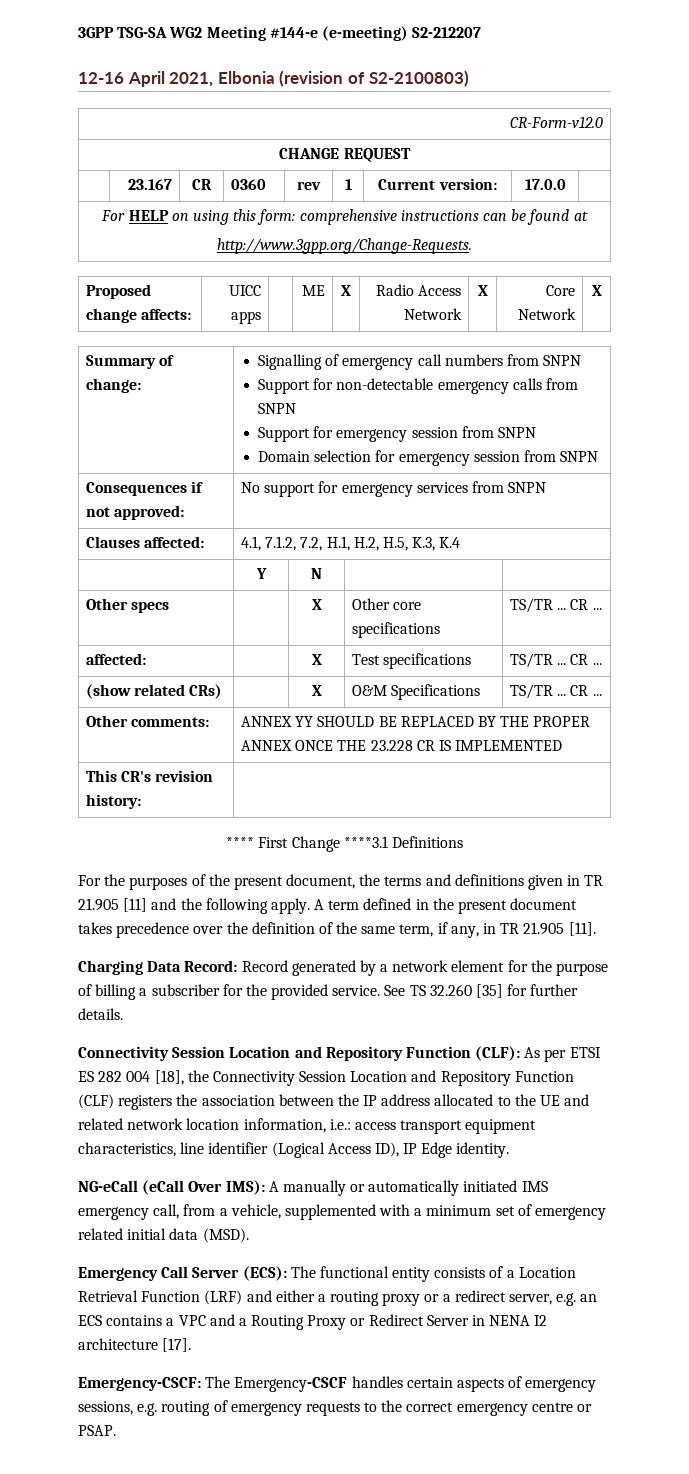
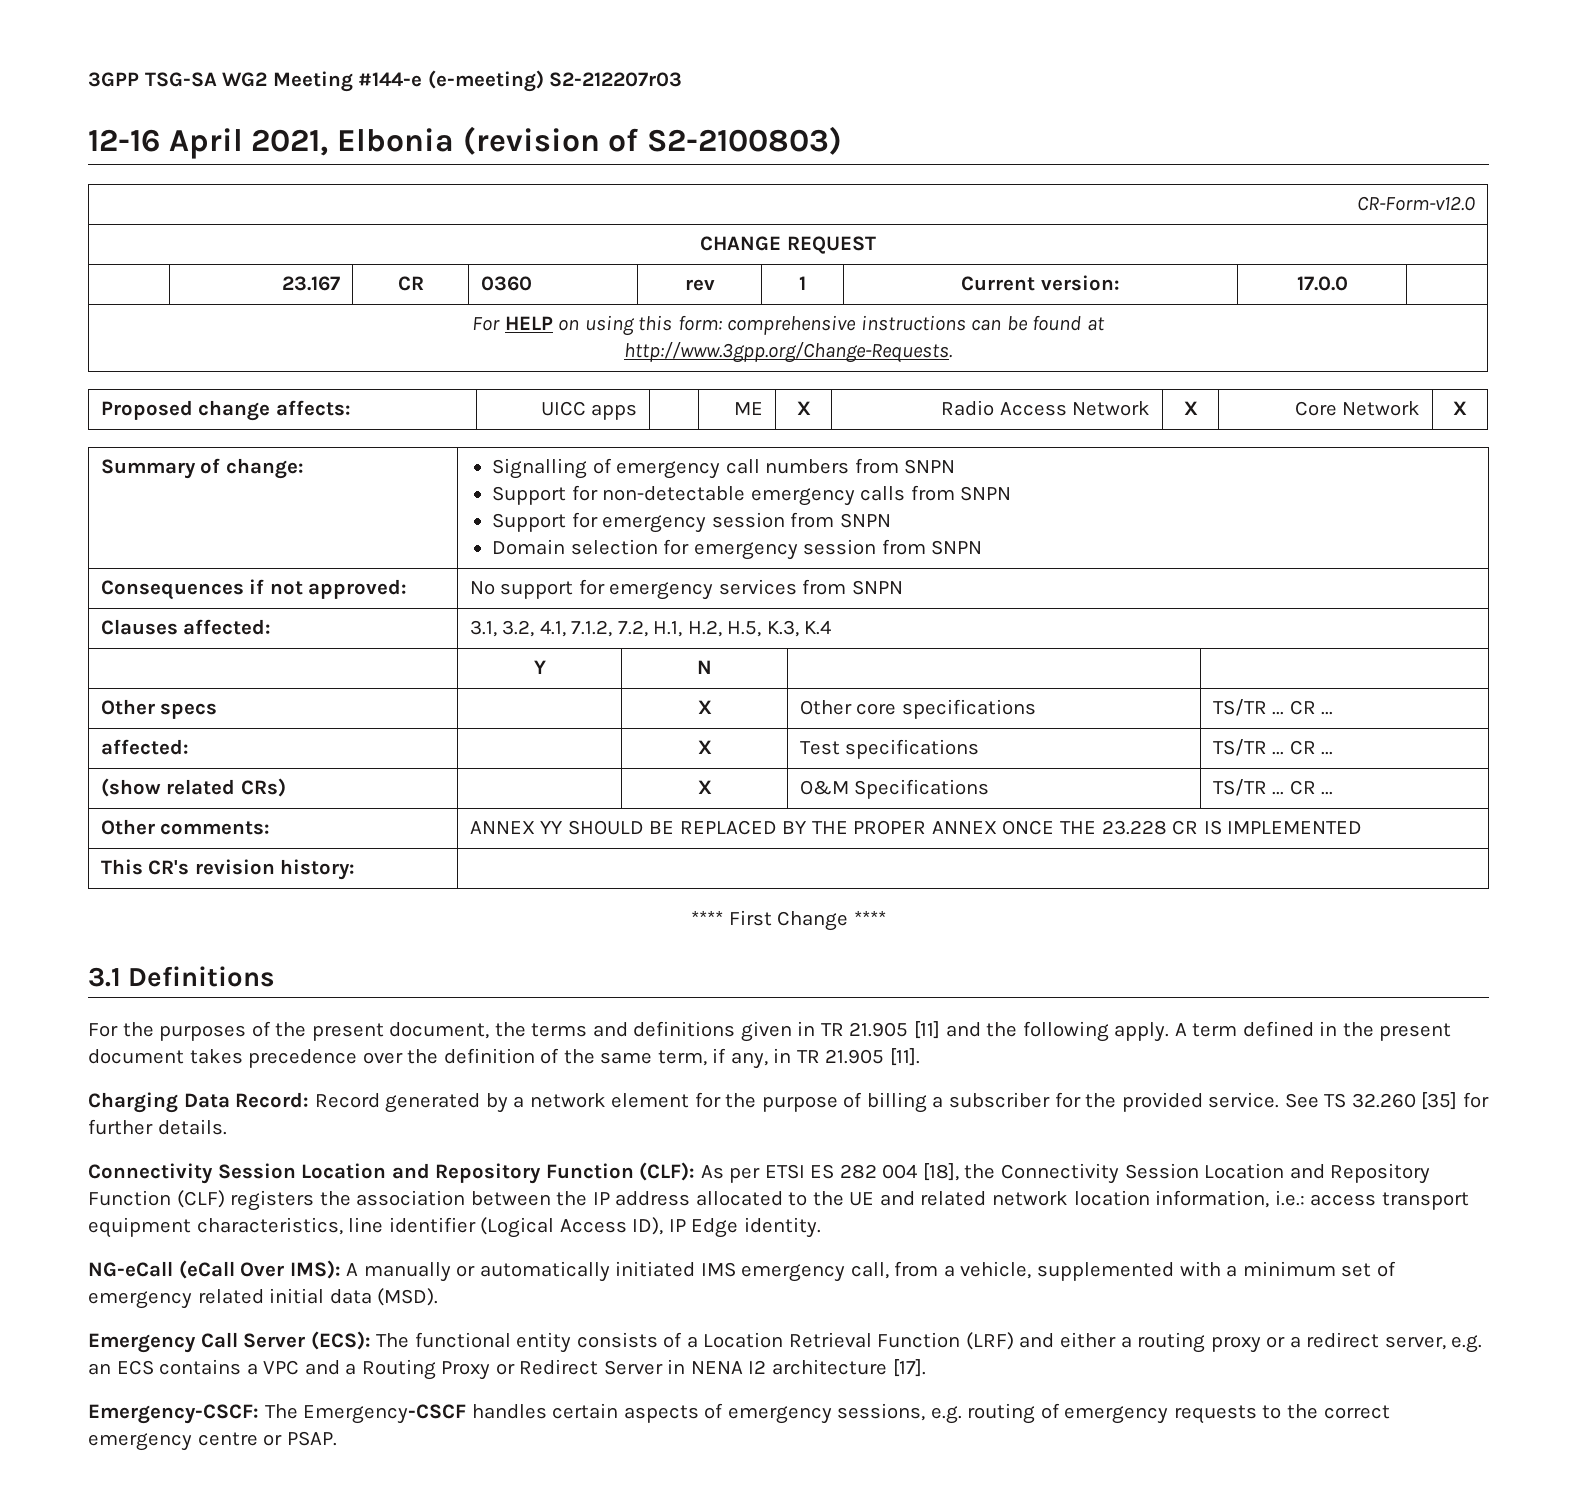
- 3GPP TSG-SA WG2 Meeting #144-e (e-meeting) S2-212207
+ 3GPP TSG-SA WG2 Meeting #144-e (e-meeting) S2-212207r03
- Clauses affected: | 4.1, 7.1.2, 7.2, H.1, H.2, H.5, K.3, K.4
+ Clauses affected: | 3.1, 3.2, 4.1, 7.1.2, 7.2, H.1, H.2, H.5, K.3, K.4
- **** First Change ****3.1 Definitions
+ **** First Change ****
+ 3.1 Definitions

